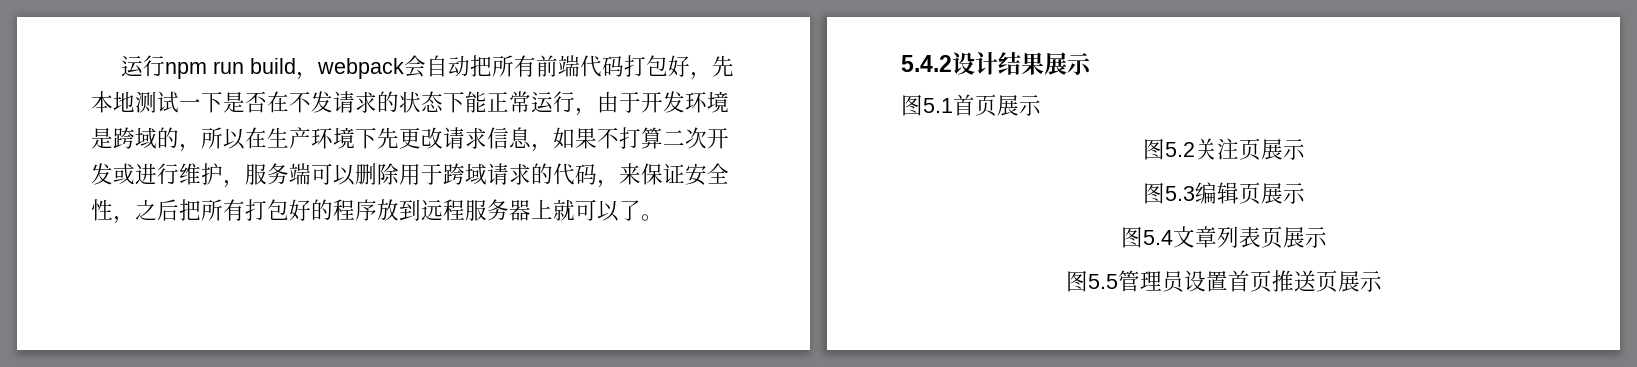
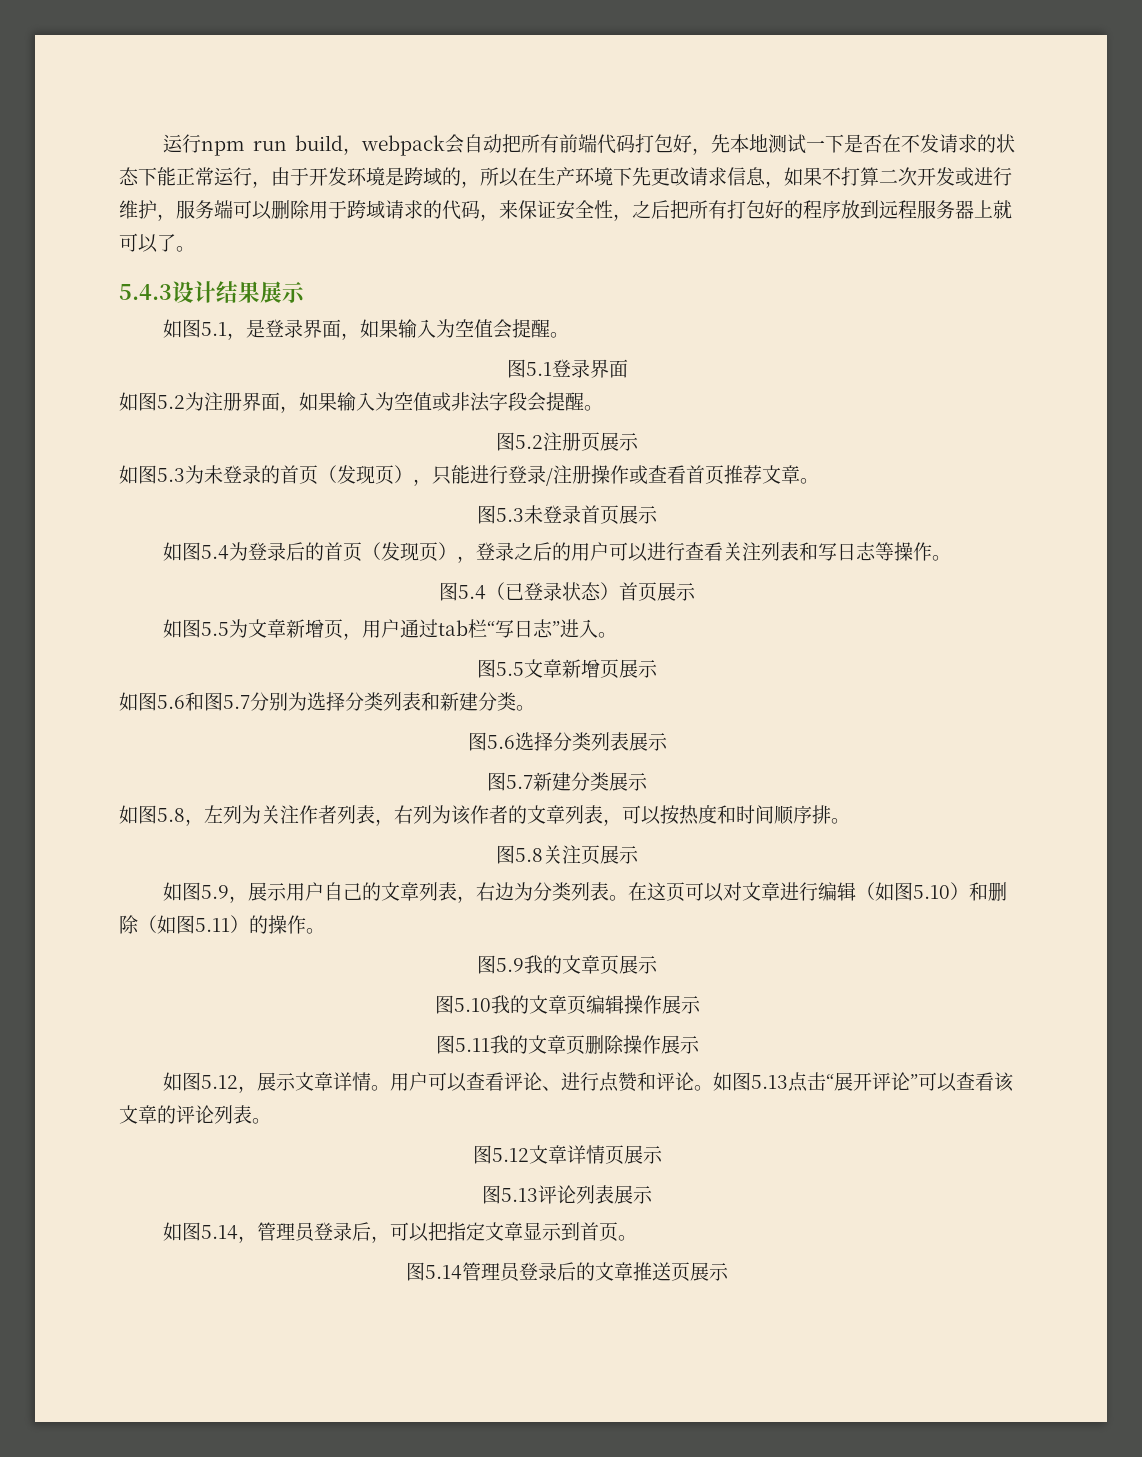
- 5.4.2设计结果展示
+ 5.4.3设计结果展示
- 图5.1首页展示
- 图5.2关注页展示
- 图5.3编辑页展示
- 图5.4文章列表页展示
- 图5.5管理员设置首页推送页展示
+ 如图5.1，是登录界面，如果输入为空值会提醒。
+ 图5.1登录界面
+ 如图5.2为注册界面，如果输入为空值或非法字段会提醒。
+ 图5.2注册页展示
+ 如图5.3为未登录的首页（发现页），只能进行登录/注册操作或查看首页推荐文章。
+ 图5.3未登录首页展示
+ 如图5.4为登录后的首页（发现页），登录之后的用户可以进行查看关注列表和写日志等操作。
+ 图5.4（已登录状态）首页展示
+ 如图5.5为文章新增页，用户通过tab栏“写日志”进入。
+ 图5.5文章新增页展示
+ 如图5.6和图5.7分别为选择分类列表和新建分类。
+ 图5.6选择分类列表展示
+ 图5.7新建分类展示
+ 如图5.8，左列为关注作者列表，右列为该作者的文章列表，可以按热度和时间顺序排。
+ 图5.8关注页展示
+ 如图5.9，展示用户自己的文章列表，右边为分类列表。在这页可以对文章进行编辑（如图5.10）和删除（如图5.11）的操作。
+ 图5.9我的文章页展示
+ 图5.10我的文章页编辑操作展示
+ 图5.11我的文章页删除操作展示
+ 如图5.12，展示文章详情。用户可以查看评论、进行点赞和评论。如图5.13点击“展开评论”可以查看该文章的评论列表。
+ 图5.12文章详情页展示
+ 图5.13评论列表展示
+ 如图5.14，管理员登录后，可以把指定文章显示到首页。
+ 图5.14管理员登录后的文章推送页展示

